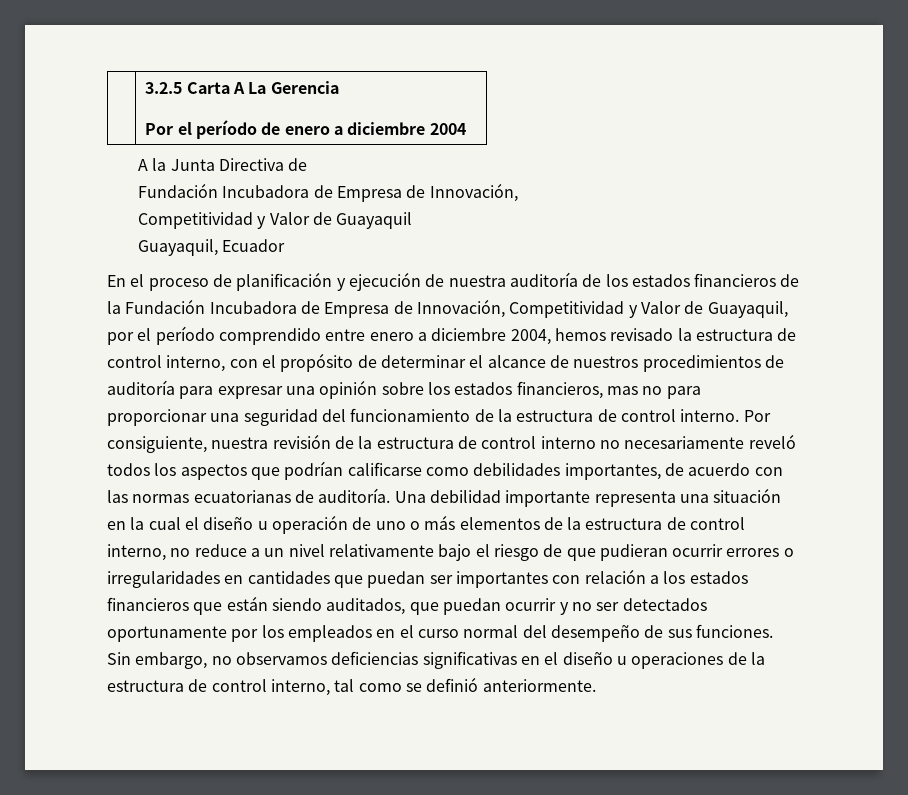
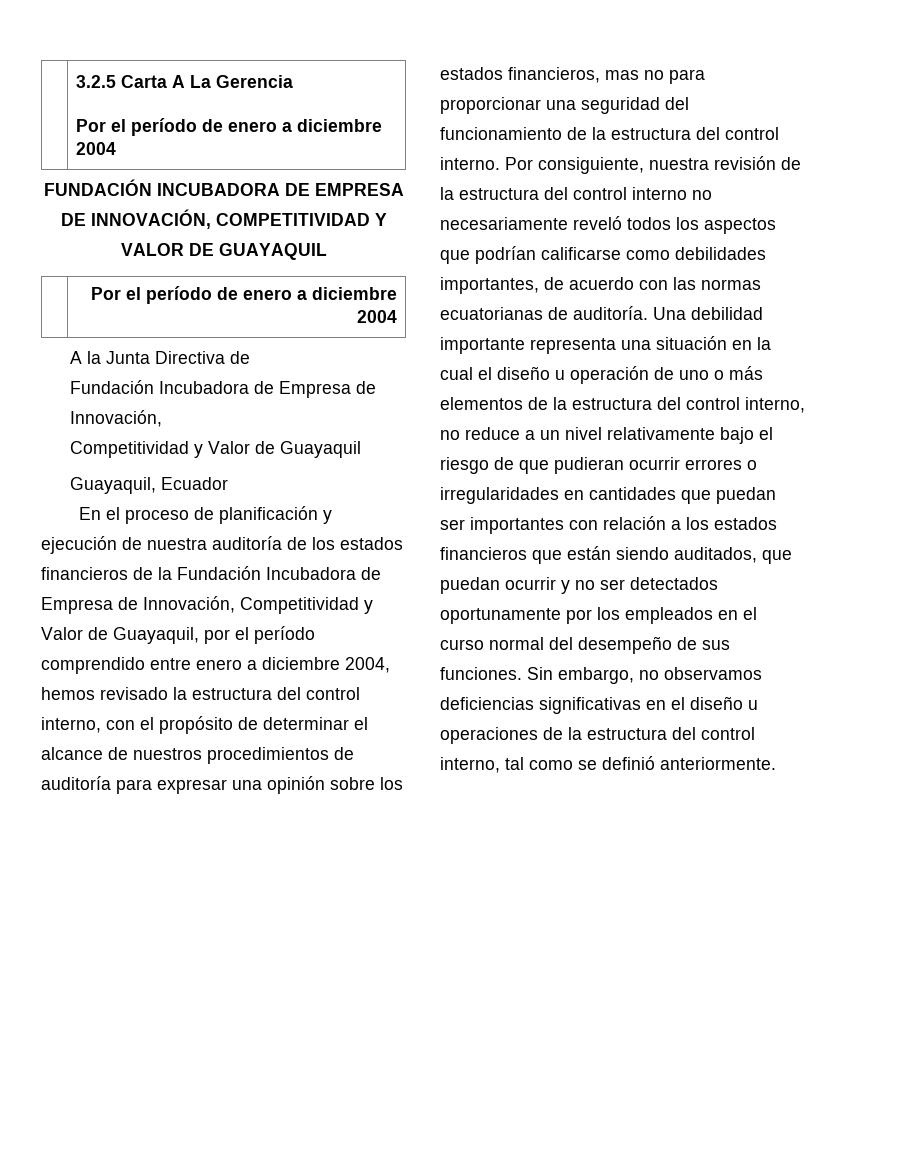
+ FUNDACIÓN INCUBADORA DE EMPRESA DE INNOVACIÓN, COMPETITIVIDAD Y VALOR DE GUAYAQUIL
+ | Por el período de enero a diciembre 2004
- En el proceso de planificación y ejecución de nuestra auditoría de los estados financieros de la Fundación Incubadora de Empresa de Innovación, Competitividad y Valor de Guayaquil, por el período comprendido entre enero a diciembre 2004, hemos revisado la estructura de control interno, con el propósito de determinar el alcance de nuestros procedimientos de auditoría para expresar una opinión sobre los estados financieros, mas no para proporcionar una seguridad del funcionamiento de la estructura de control interno.
+ En el proceso de planificación y ejecución de nuestra auditoría de los estados financieros de la Fundación Incubadora de Empresa de Innovación, Competitividad y Valor de Guayaquil, por el período comprendido entre enero a diciembre 2004, hemos revisado la estructura del control interno, con el propósito de determinar el alcance de nuestros procedimientos de auditoría para expresar una opinión sobre los estados financieros, mas no para proporcionar una seguridad del funcionamiento de la estructura del control interno.
- Por consiguiente, nuestra revisión de la estructura de control interno no necesariamente reveló todos los aspectos que podrían calificarse como debilidades importantes, de acuerdo con las normas ecuatorianas de auditoría.
+ Por consiguiente, nuestra revisión de la estructura del control interno no necesariamente reveló todos los aspectos que podrían calificarse como debilidades importantes, de acuerdo con las normas ecuatorianas de auditoría.
- Una debilidad importante representa una situación en la cual el diseño u operación de uno o más elementos de la estructura de control interno, no reduce a un nivel relativamente bajo el riesgo de que pudieran ocurrir errores o irregularidades en cantidades que puedan ser importantes con relación a los estados financieros que están siendo auditados, que puedan ocurrir y no ser detectados oportunamente por los empleados en el curso normal del desempeño de sus funciones.
+ Una debilidad importante representa una situación en la cual el diseño u operación de uno o más elementos de la estructura del control interno, no reduce a un nivel relativamente bajo el riesgo de que pudieran ocurrir errores o irregularidades en cantidades que puedan ser importantes con relación a los estados financieros que están siendo auditados, que puedan ocurrir y no ser detectados oportunamente por los empleados en el curso normal del desempeño de sus funciones.
- Sin embargo, no observamos deficiencias significativas en el diseño u operaciones de la estructura de control interno, tal como se definió anteriormente.
+ Sin embargo, no observamos deficiencias significativas en el diseño u operaciones de la estructura del control interno, tal como se definió anteriormente.

